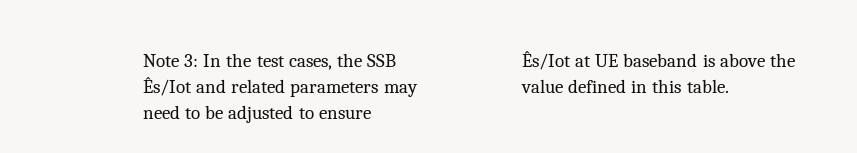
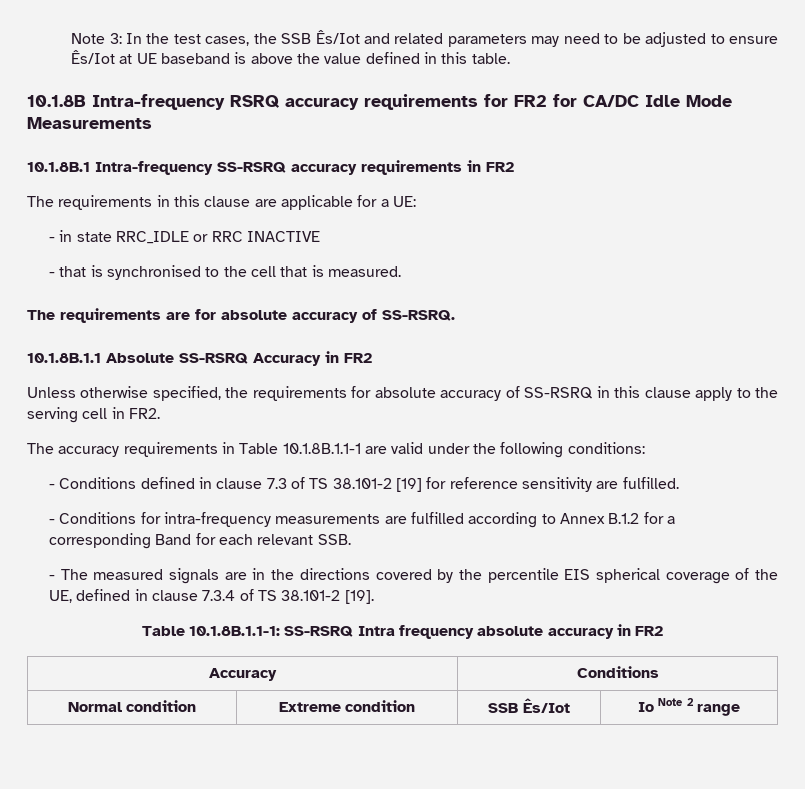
+ 10.1.8B Intra-frequency RSRQ accuracy requirements for FR2 for CA/DC Idle Mode Measurements
+ 10.1.8B.1 Intra-frequency SS-RSRQ accuracy requirements in FR2
+ The requirements in this clause are applicable for a UE:
+ - in state RRC_IDLE or RRC INACTIVE
+ - that is synchronised to the cell that is measured.
+ The requirements are for absolute accuracy of SS-RSRQ.
+ 10.1.8B.1.1 Absolute SS-RSRQ Accuracy in FR2
+ Unless otherwise specified, the requirements for absolute accuracy of SS-RSRQ in this clause apply to the serving cell in FR2.
+ The accuracy requirements in Table 10.1.8B.1.1-1 are valid under the following conditions:
+ - Conditions defined in clause 7.3 of TS 38.101-2 [19] for reference sensitivity are fulfilled.
+ - Conditions for intra-frequency measurements are fulfilled according to Annex B.1.2 for a corresponding Band for each relevant SSB.
+ - The measured signals are in the directions covered by the percentile EIS spherical coverage of the UE, defined in clause 7.3.4 of TS 38.101-2 [19].
+ Table 10.1.8B.1.1-1: SS-RSRQ Intra frequency absolute accuracy in FR2
+ Accuracy | Conditions
+ Normal condition | Extreme condition | SSB Ês/Iot | Io Note 2 range

